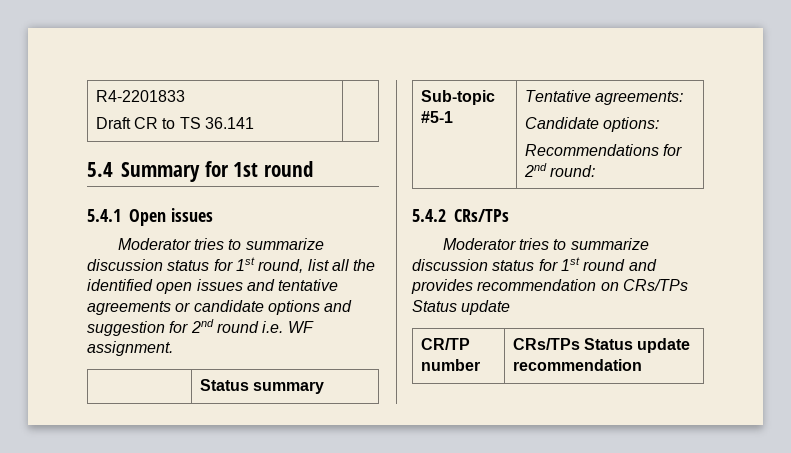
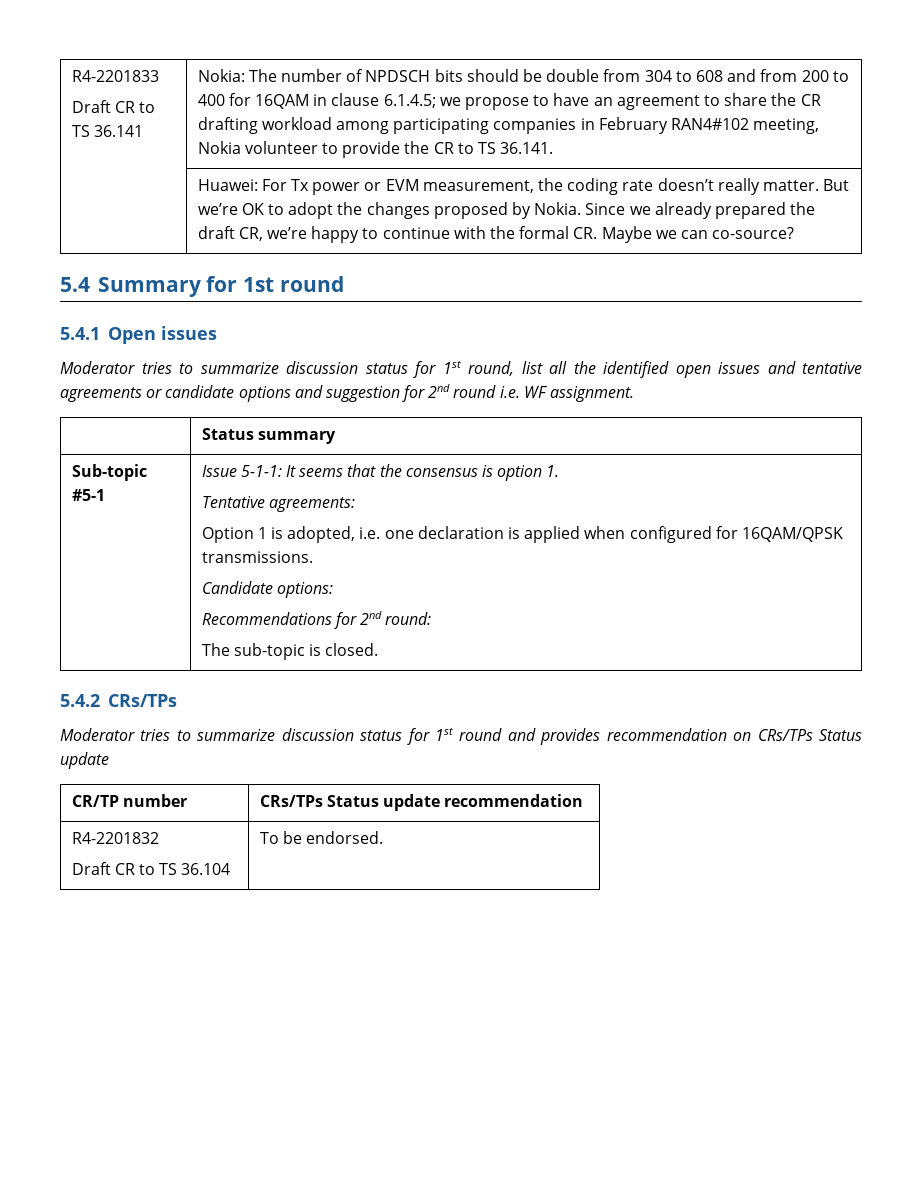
+ Nokia: The number of NPDSCH bits should be double from 304 to 608 and from 200 to 400 for 16QAM in clause 6.1.4.5; we propose to have an agreement to share the CR drafting workload among participating companies in February RAN4#102 meeting, Nokia volunteer to provide the CR to TS 36.141.
+ | Huawei: For Tx power or EVM measurement, the coding rate doesn’t really matter. But we’re OK to adopt the changes proposed by Nokia. Since we already prepared the draft CR, we’re happy to continue with the formal CR. Maybe we can co-source?
- Sub-topic #5-1 | Tentative agreements:
+ Sub-topic #5-1 | Issue 5-1-1: It seems that the consensus is option 1.
+ Tentative agreements:
+ Option 1 is adopted, i.e. one declaration is applied when configured for 16QAM/QPSK transmissions.
  Candidate options:
  Recommendations for 2nd round:
+ The sub-topic is closed.
+ R4-2201832
+ Draft CR to TS 36.104 | To be endorsed.

